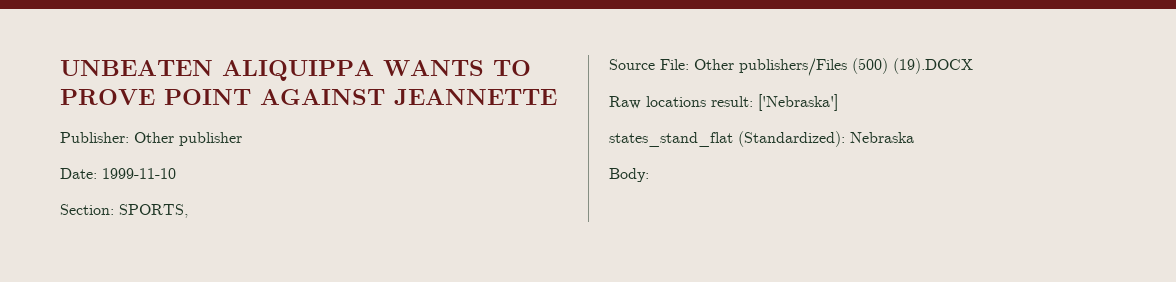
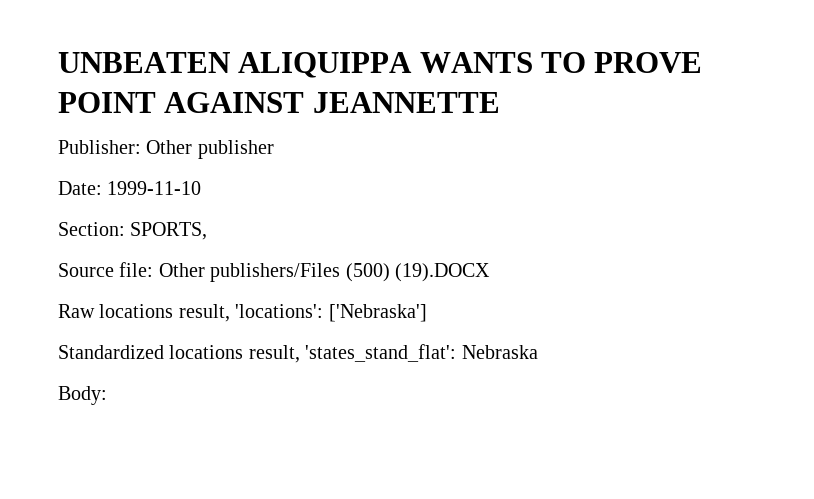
- Source File: Other publishers/Files (500) (19).DOCX
+ Source file: Other publishers/Files (500) (19).DOCX
- Raw locations result: ['Nebraska']
+ Raw locations result, 'locations': ['Nebraska']
- states_stand_flat (Standardized): Nebraska
+ Standardized locations result, 'states_stand_flat': Nebraska

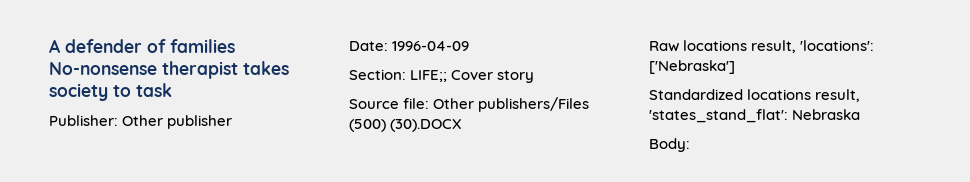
- UNBEATEN ALIQUIPPA WANTS TO PROVE POINT AGAINST JEANNETTE
+ A defender of families No-nonsense therapist takes society to task
- Date: 1999-11-10
+ Date: 1996-04-09
- Section: SPORTS,
+ Section: LIFE;; Cover story
- Source file: Other publishers/Files (500) (19).DOCX
+ Source file: Other publishers/Files (500) (30).DOCX

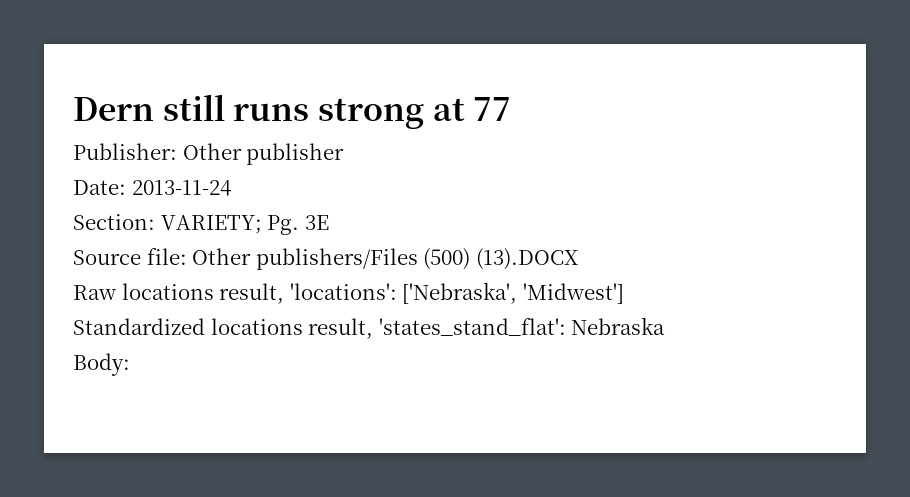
- A defender of families No-nonsense therapist takes society to task
+ Dern still runs strong at 77
- Date: 1996-04-09
+ Date: 2013-11-24
- Section: LIFE;; Cover story
+ Section: VARIETY; Pg. 3E
- Source file: Other publishers/Files (500) (30).DOCX
+ Source file: Other publishers/Files (500) (13).DOCX
- Raw locations result, 'locations': ['Nebraska']
+ Raw locations result, 'locations': ['Nebraska', 'Midwest']

